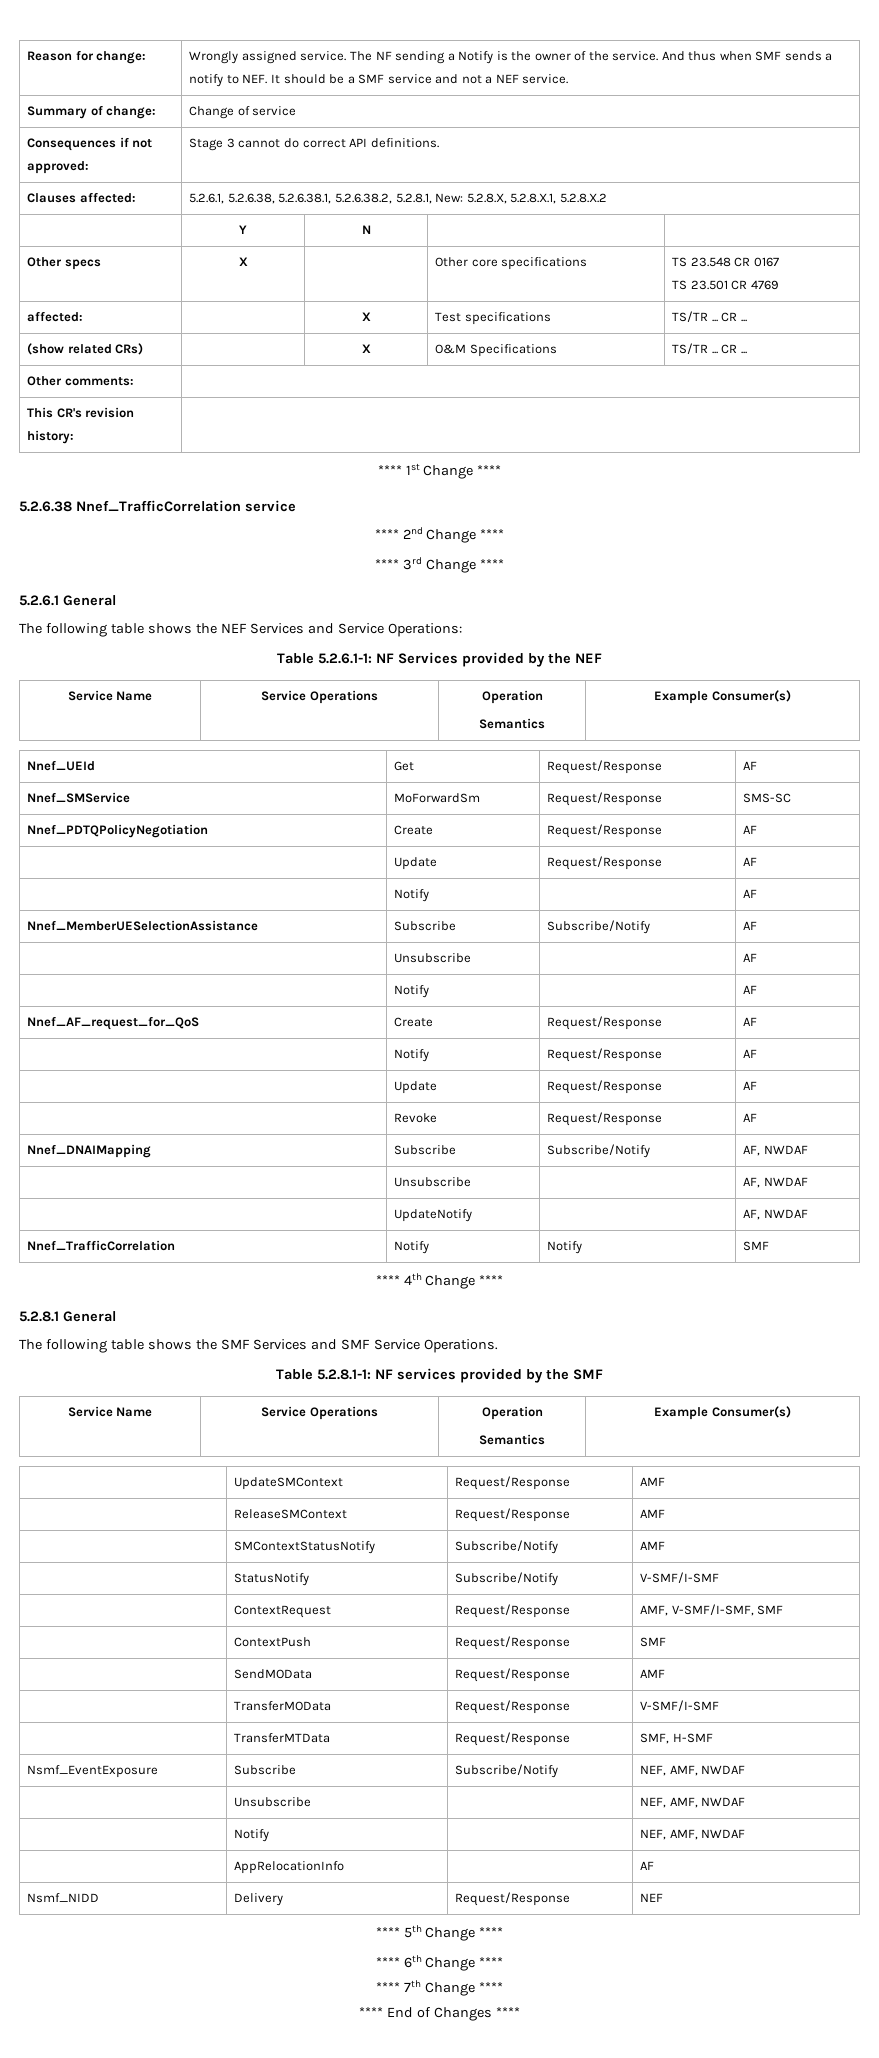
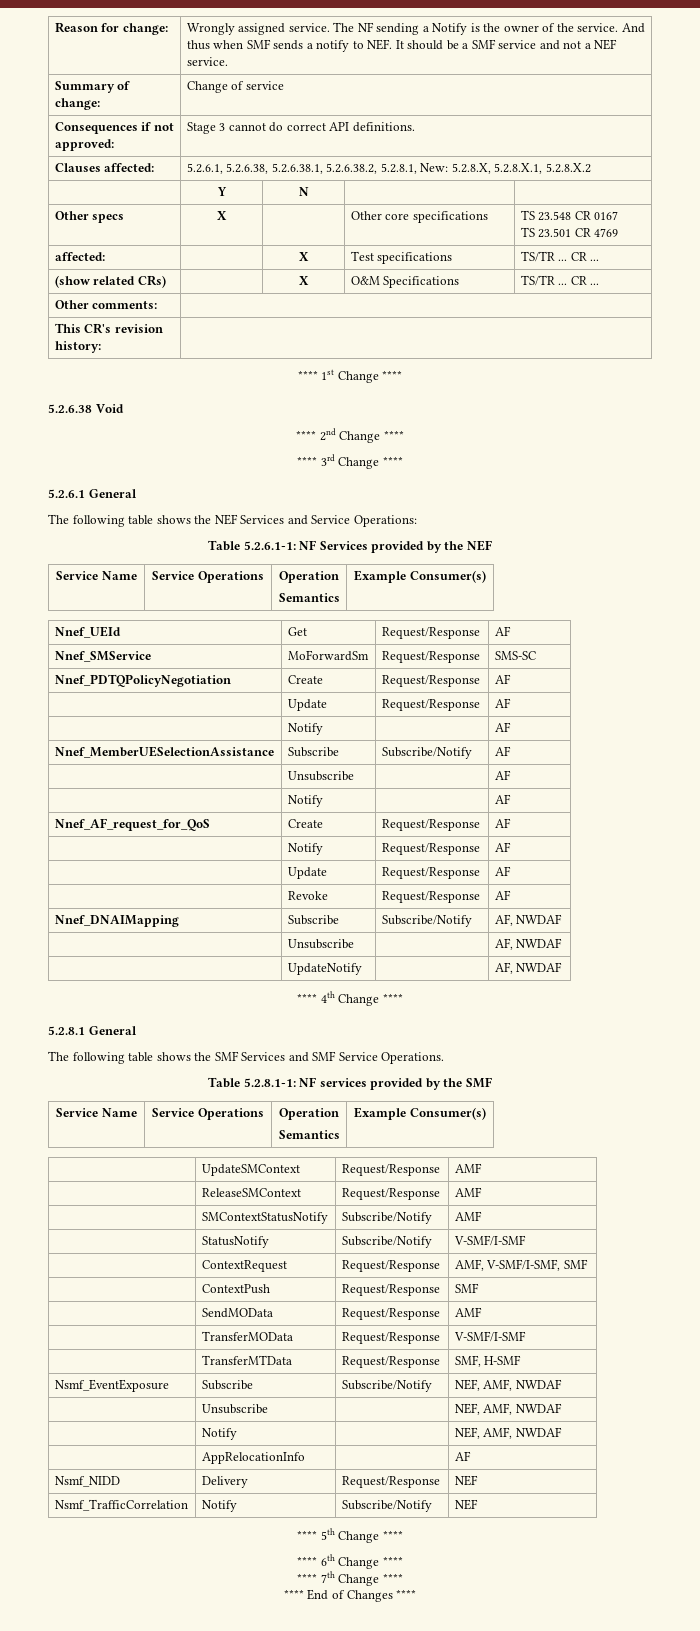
- 5.2.6.38 Nnef_TrafficCorrelation service
+ 5.2.6.38 Void
- Nnef_TrafficCorrelation | Notify | Notify | SMF
+ Nsmf_TrafficCorrelation | Notify | Subscribe/Notify | NEF

